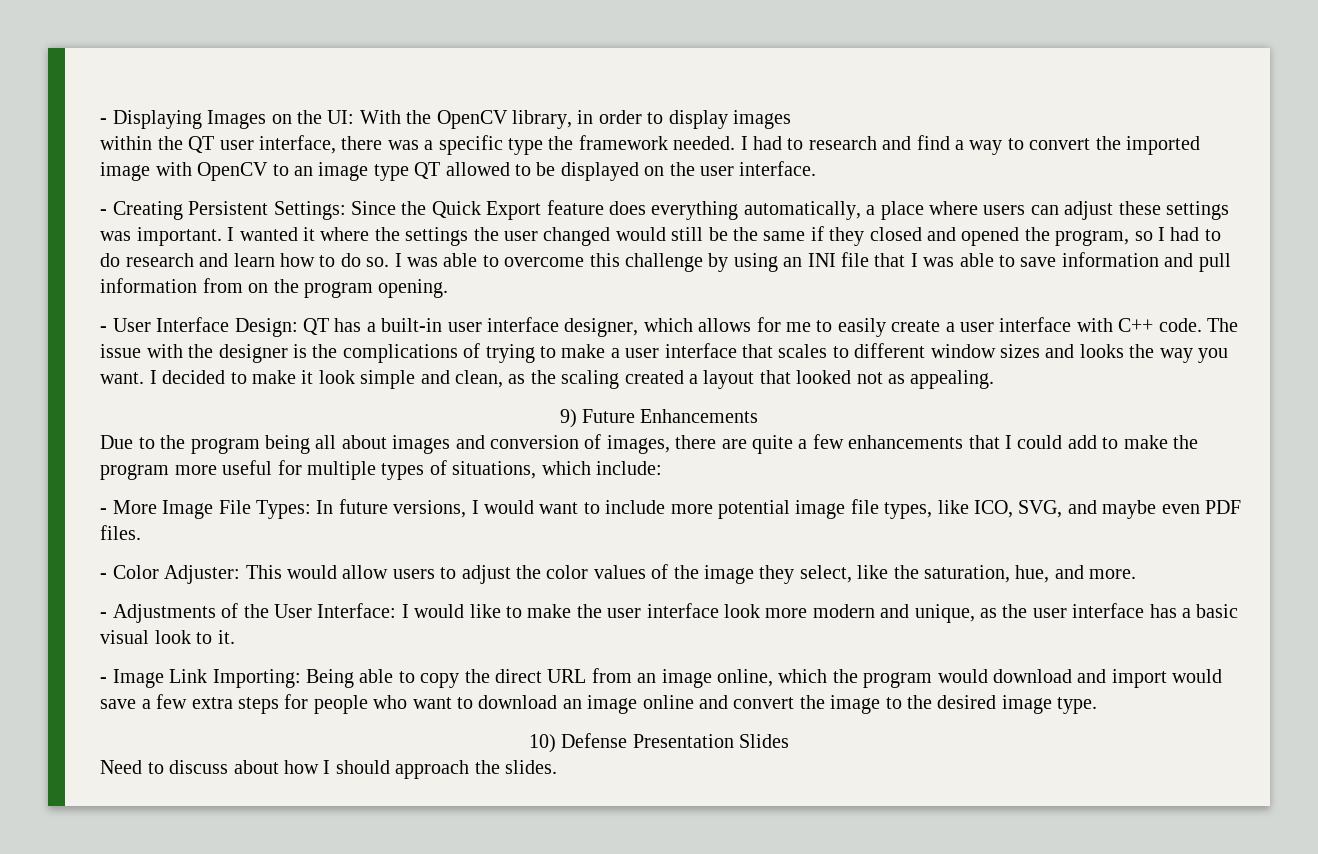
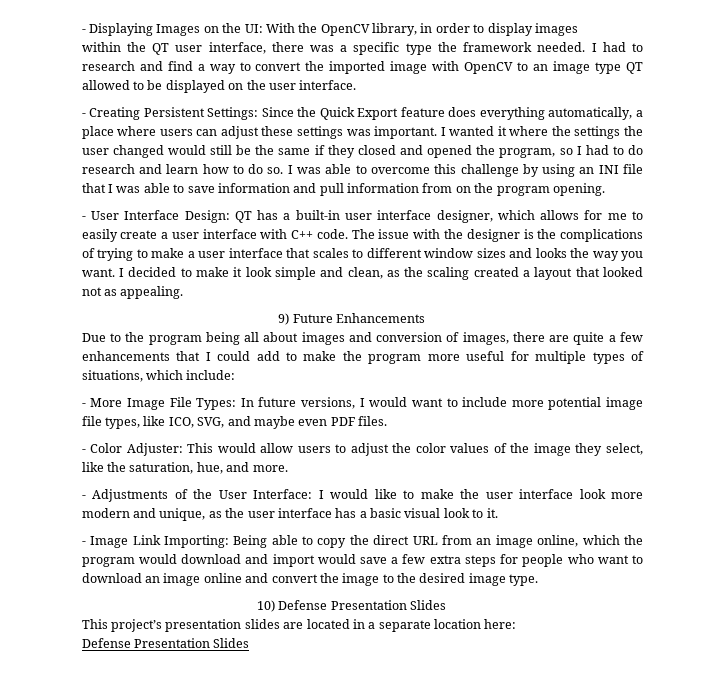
- Need to discuss about how I should approach the slides.
+ This project’s presentation slides are located in a separate location here:
+ Defense Presentation Slides

